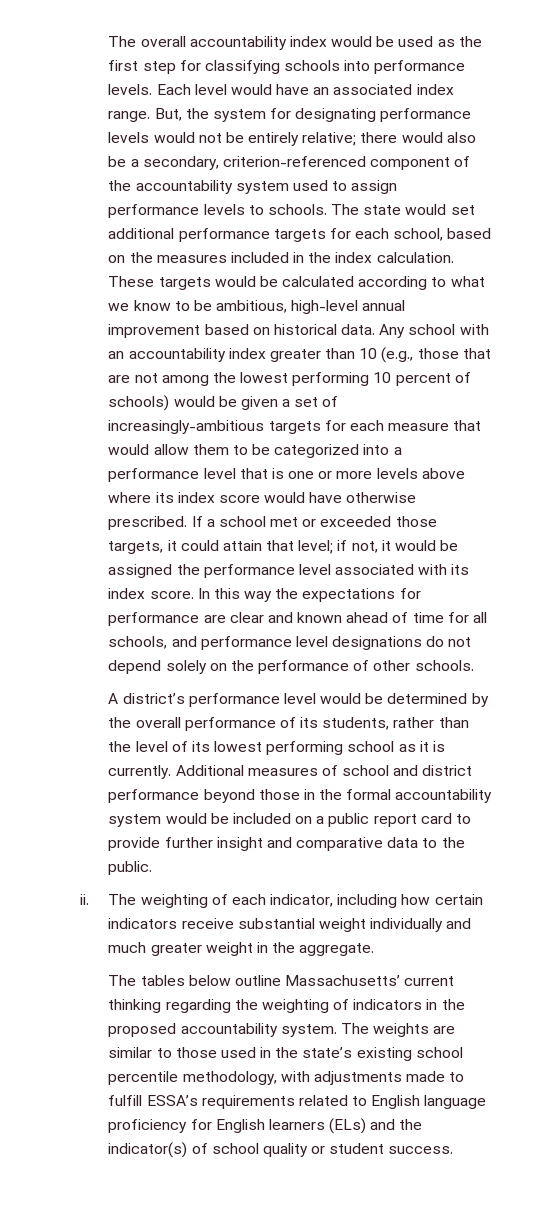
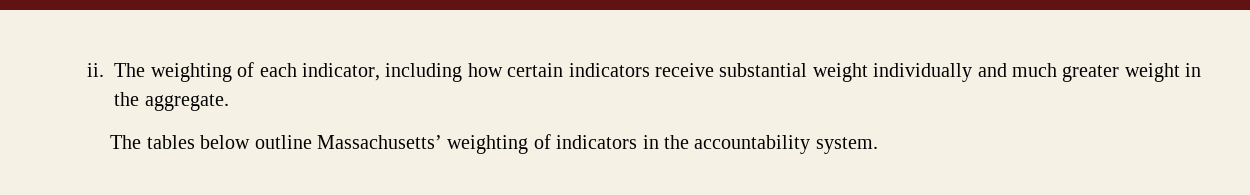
- The overall accountability index would be used as the first step for classifying schools into performance levels. Each level would have an associated index range. But, the system for designating performance levels would not be entirely relative; there would also be a secondary, criterion-referenced component of the accountability system used to assign performance levels to schools. The state would set additional performance targets for each school, based on the measures included in the index calculation. These targets would be calculated according to what we know to be ambitious, high-level annual improvement based on historical data. Any school with an accountability index greater than 10 (e.g., those that are not among the lowest performing 10 percent of schools) would be given a set of increasingly-ambitious targets for each measure that would allow them to be categorized into a performance level that is one or more levels above where its index score would have otherwise prescribed. If a school met or exceeded those targets, it could attain that level; if not, it would be assigned the performance level associated with its index score. In this way the expectations for performance are clear and known ahead of time for all schools, and performance level designations do not depend solely on the performance of other schools.
- A district’s performance level would be determined by the overall performance of its students, rather than the level of its lowest performing school as it is currently. Additional measures of school and district performance beyond those in the formal accountability system would be included on a public report card to provide further insight and comparative data to the public.
- The tables below outline Massachusetts’ current thinking regarding the weighting of indicators in the proposed accountability system. The weights are similar to those used in the state’s existing school percentile methodology, with adjustments made to fulfill ESSA’s requirements related to English language proficiency for English learners (ELs) and the indicator(s) of school quality or student success.
+ The tables below outline Massachusetts’ weighting of indicators in the accountability system.

